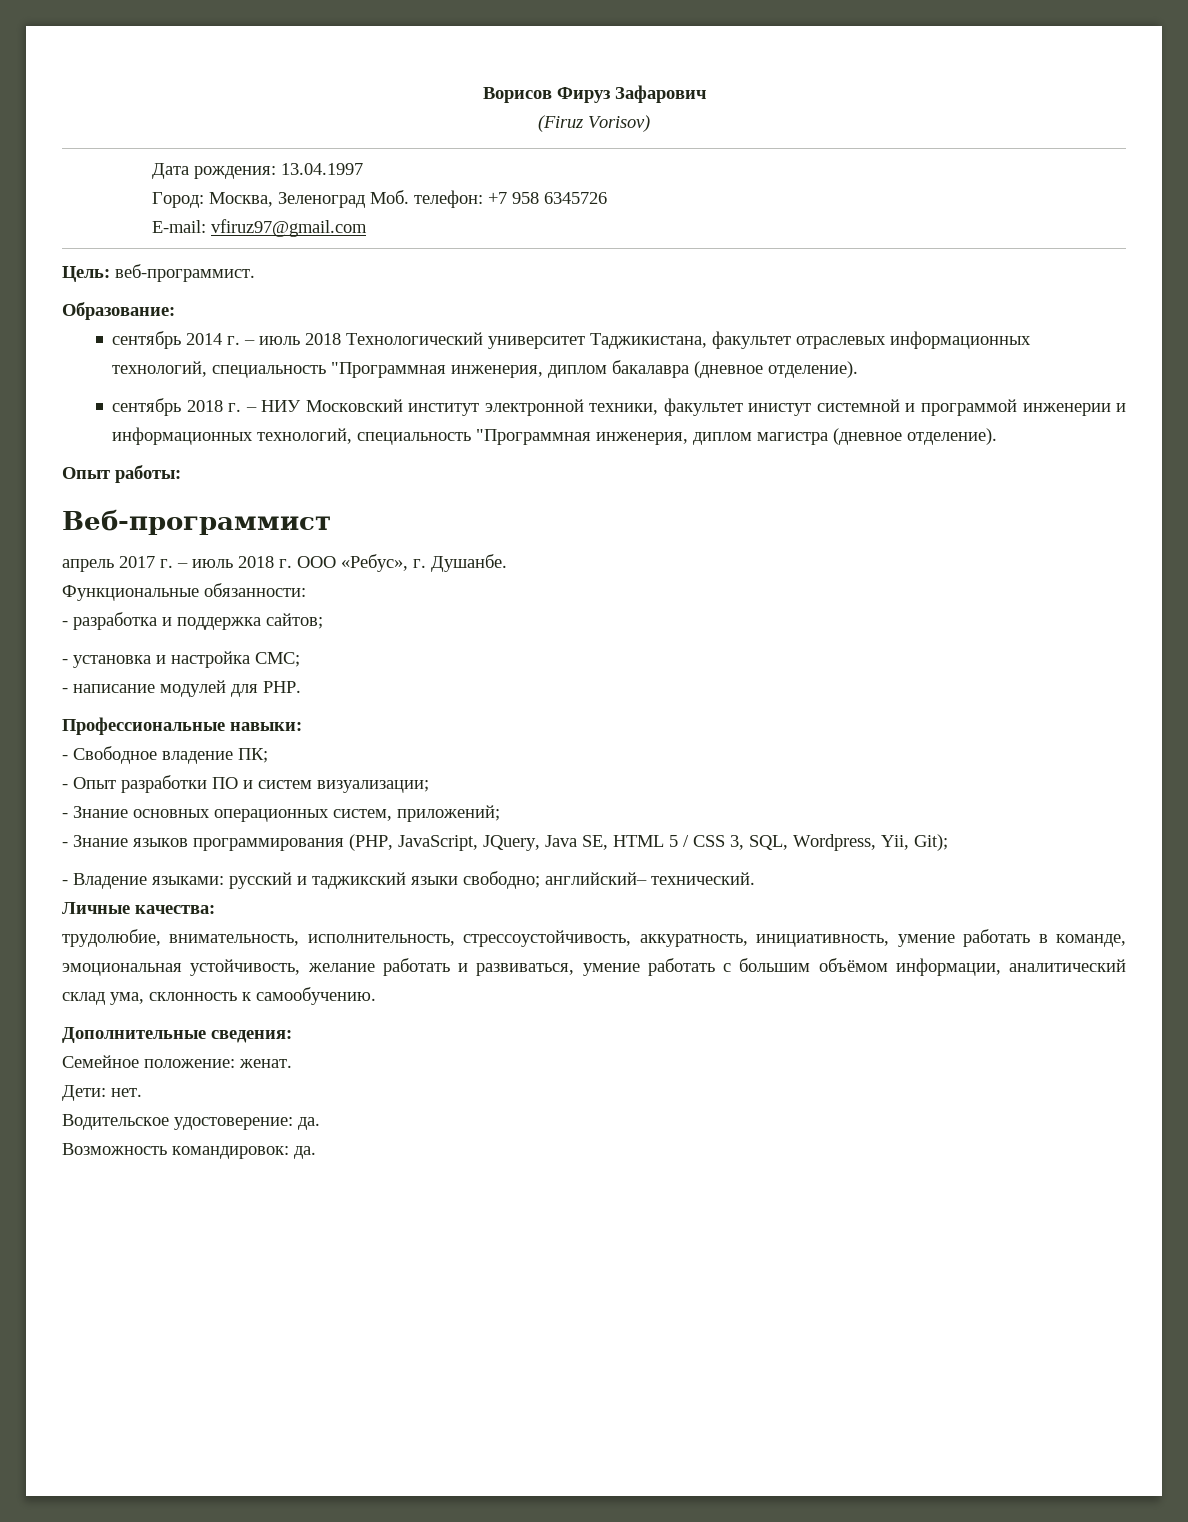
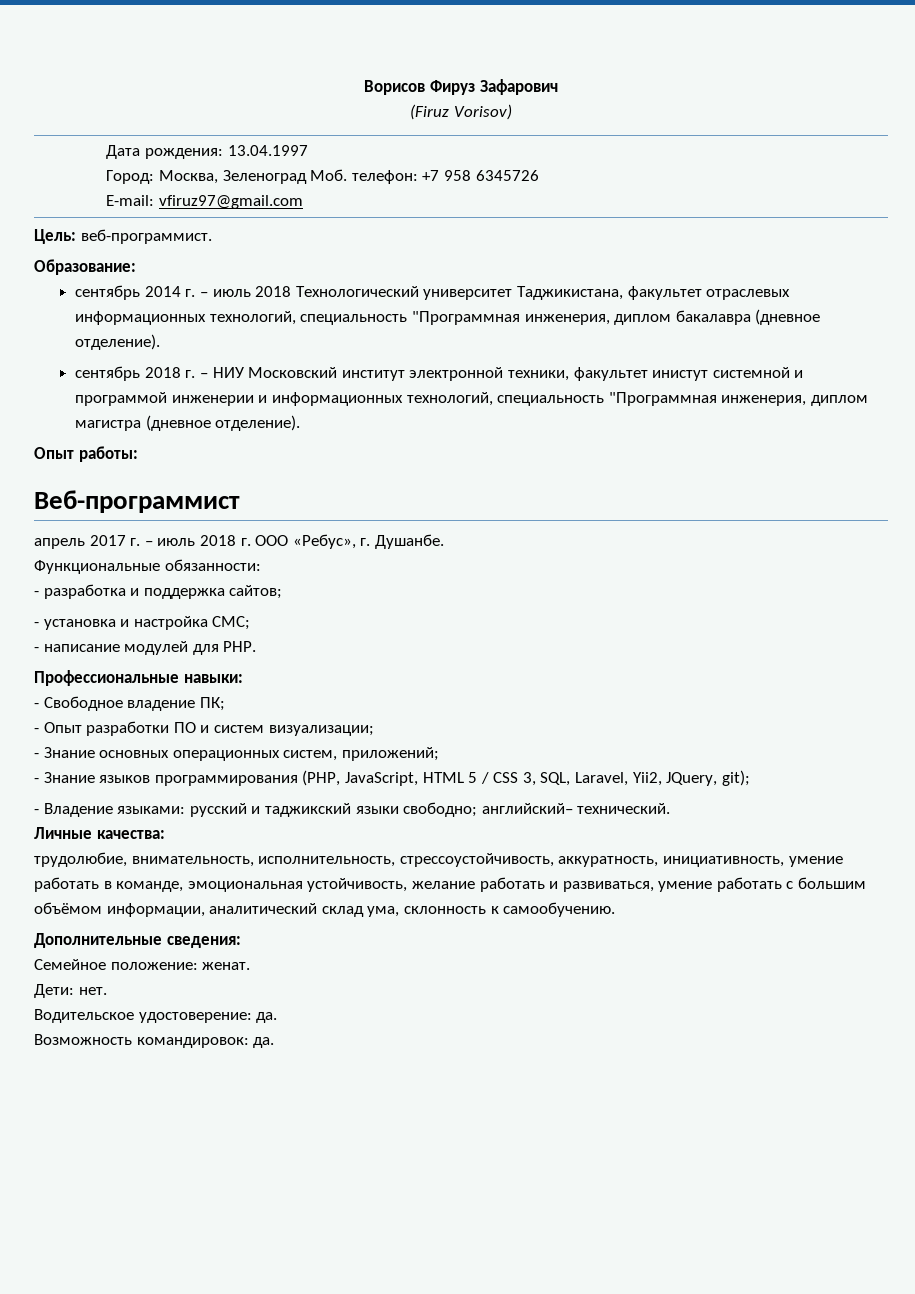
- - Знание языков программирования (PHP, JavaScript, JQuery, Java SE, HTML 5 / CSS 3, SQL, Wordpress, Yii, Git);
+ - Знание языков программирования (PHP, JavaScript, HTML 5 / CSS 3, SQL, Laravel, Yii2, JQuery, git);

